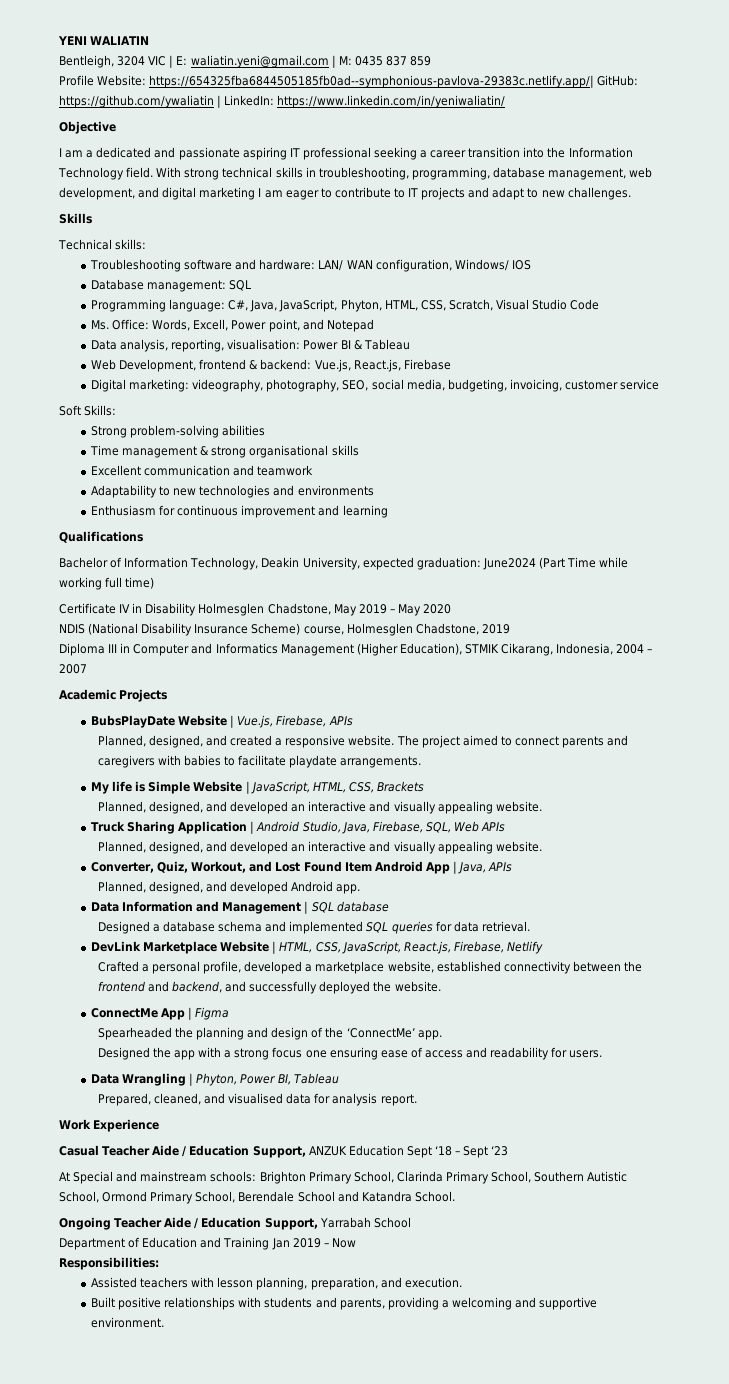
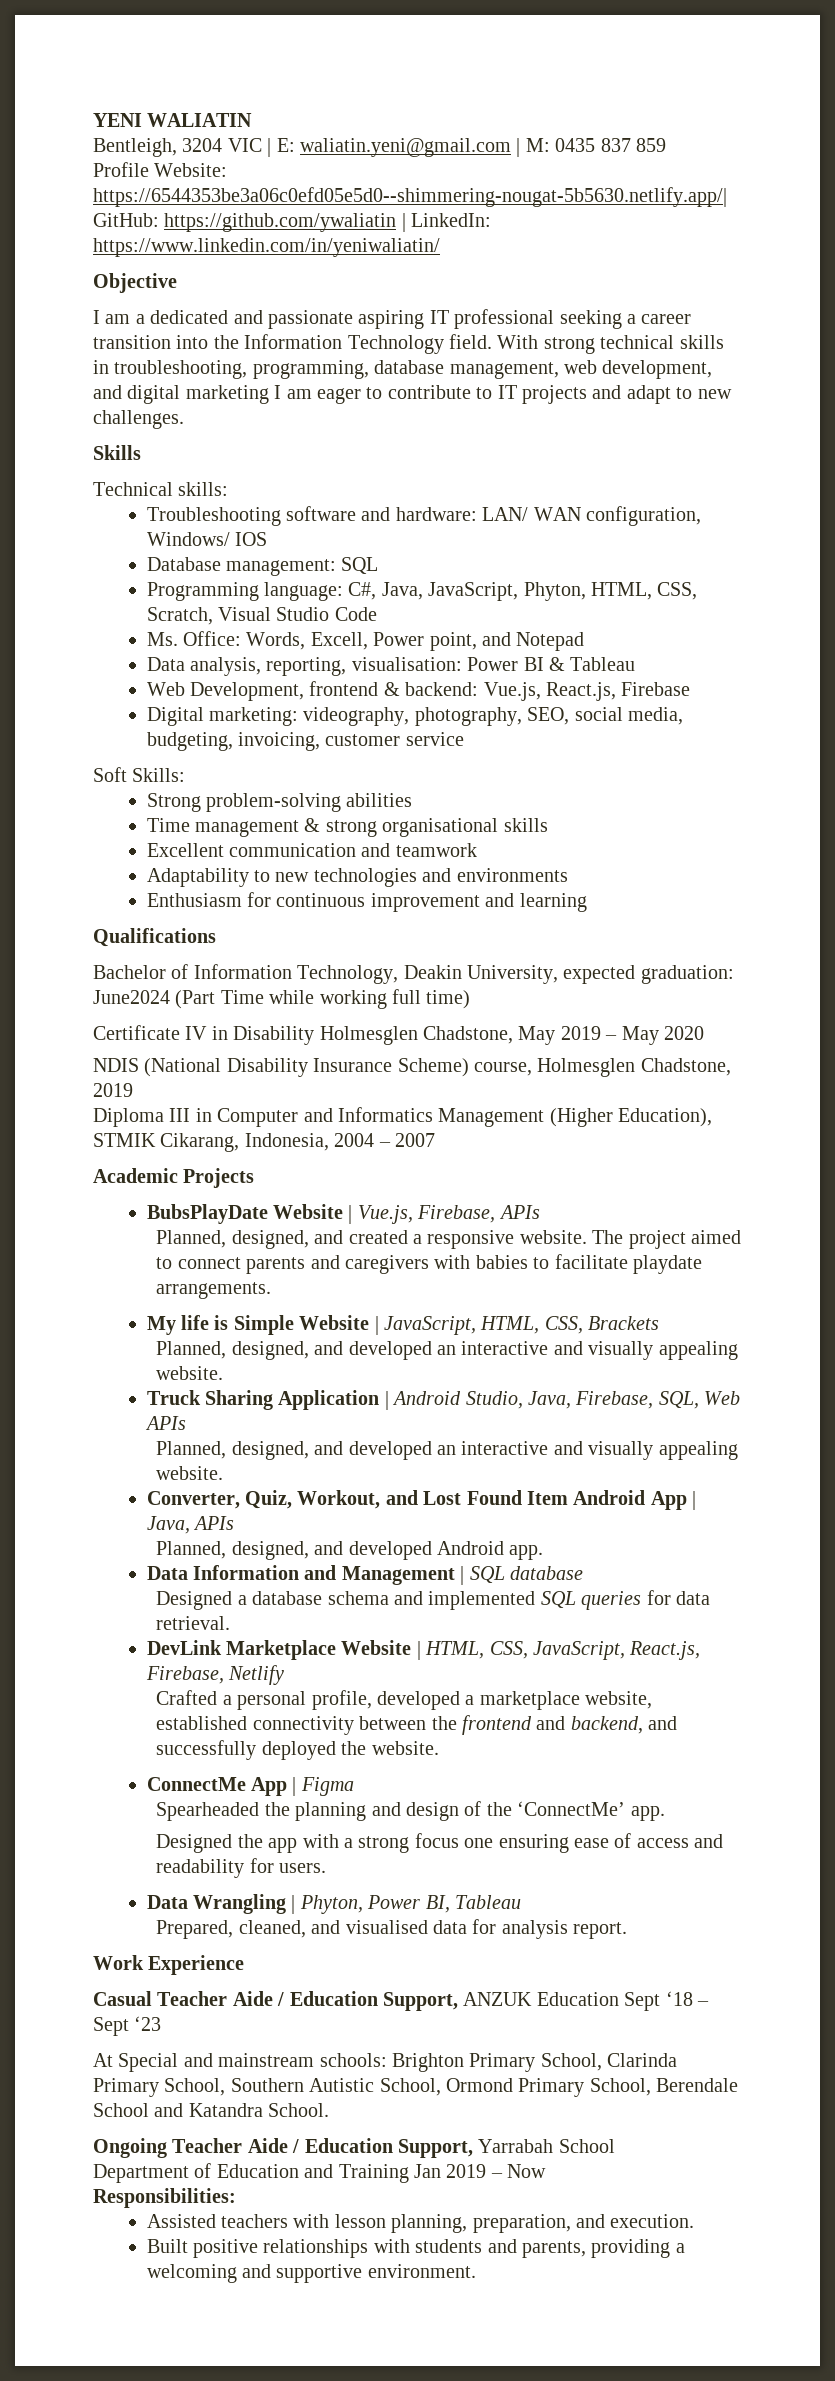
- Profile Website: https://654325fba6844505185fb0ad--symphonious-pavlova-29383c.netlify.app/| GitHub: https://github.com/ywaliatin | LinkedIn: https://www.linkedin.com/in/yeniwaliatin/
+ Profile Website: https://6544353be3a06c0efd05e5d0--shimmering-nougat-5b5630.netlify.app/| GitHub: https://github.com/ywaliatin | LinkedIn: https://www.linkedin.com/in/yeniwaliatin/

